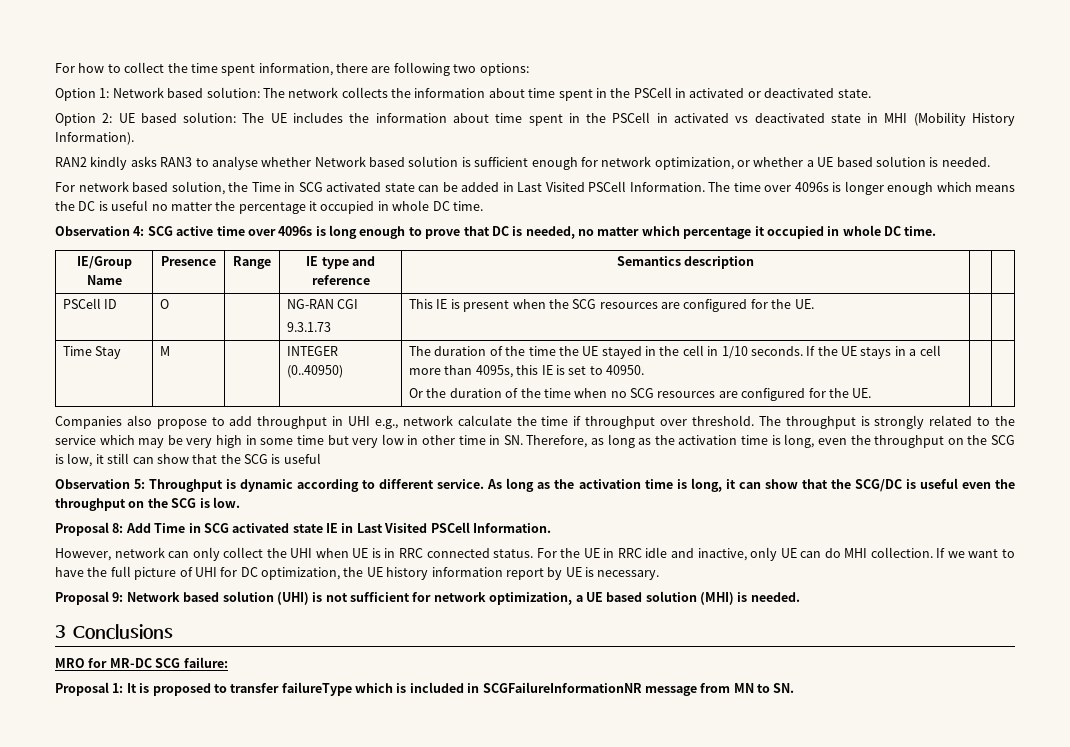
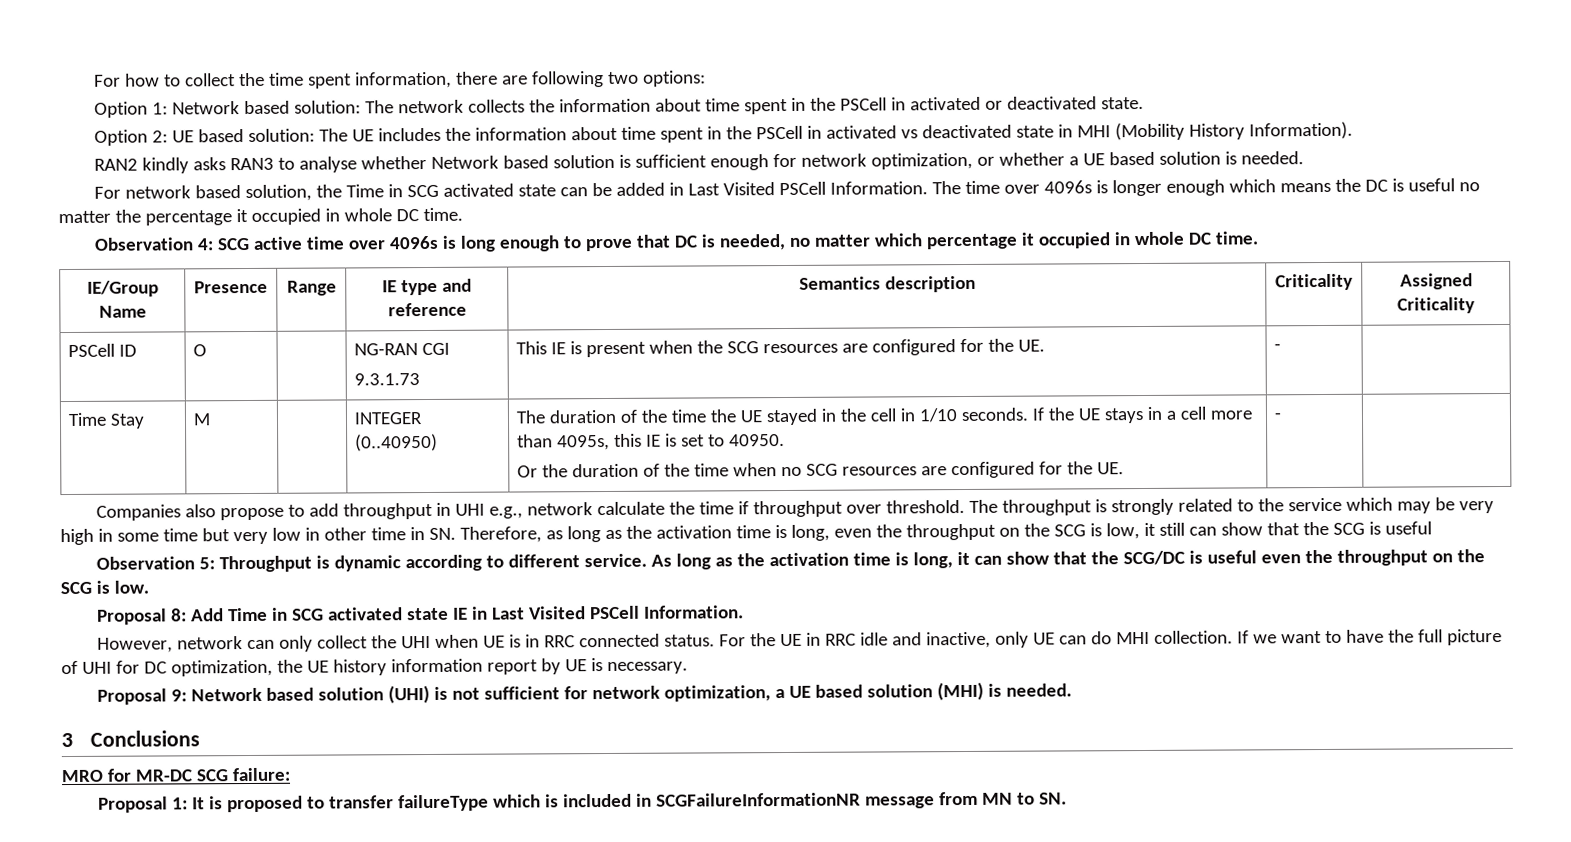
- IE/Group Name | Presence | Range | IE type and reference | Semantics description | |
+ IE/Group Name | Presence | Range | IE type and reference | Semantics description | Criticality | Assigned Criticality
  PSCell ID | O | | NG-RAN CGI
- 9.3.1.73 | This IE is present when the SCG resources are configured for the UE. | |
+ 9.3.1.73 | This IE is present when the SCG resources are configured for the UE. | - |
- Or the duration of the time when no SCG resources are configured for the UE.
+ Or the duration of the time when no SCG resources are configured for the UE. | -

